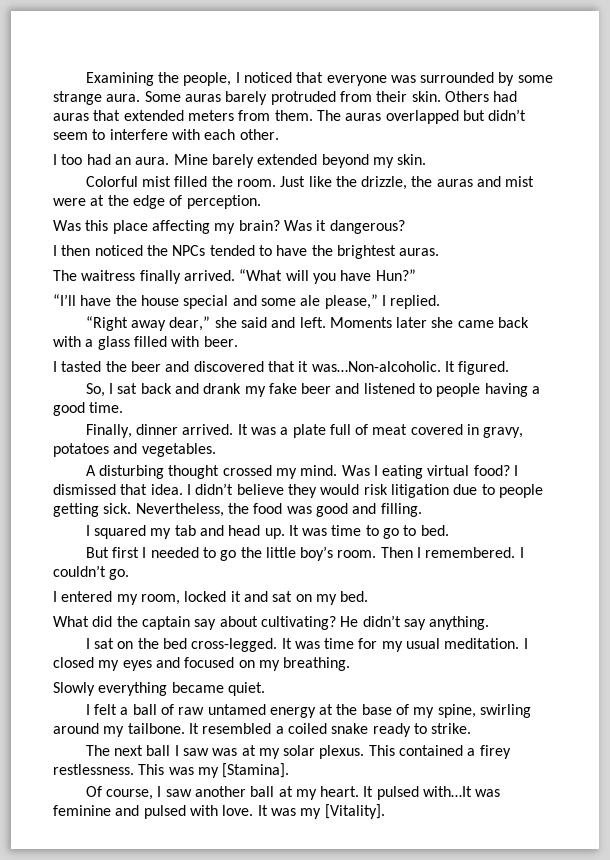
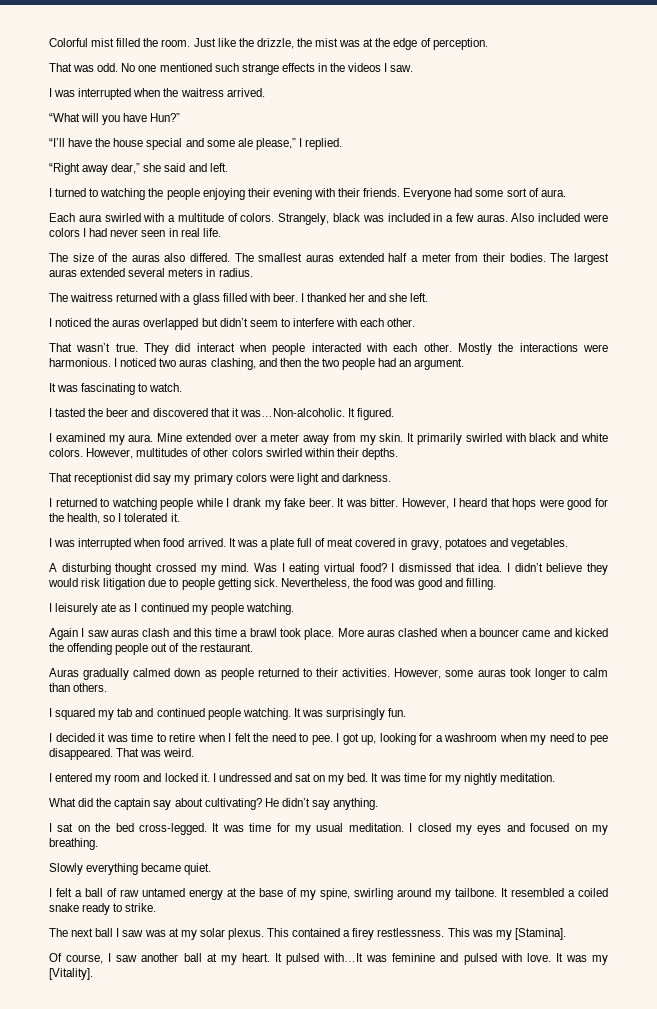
- Examining the people, I noticed that everyone was surrounded by some strange aura. Some auras barely protruded from their skin. Others had auras that extended meters from them. The auras overlapped but didn’t seem to interfere with each other.
- I too had an aura. Mine barely extended beyond my skin.
- Just like the drizzle, the auras and mist were at the edge of perception.
+ Just like the drizzle, the mist was at the edge of perception.
- Was this place affecting my brain? Was it dangerous?
- I then noticed the NPCs tended to have the brightest auras.
- The waitress finally arrived. “What will you have Hun?”
+ That was odd. No one mentioned such strange effects in the videos I saw.
+ I was interrupted when the waitress arrived.
+ “What will you have Hun?”
- “Right away dear,” she said and left. Moments later she came back with a glass filled with beer.
+ “Right away dear,” she said and left.
+ I turned to watching the people enjoying their evening with their friends. Everyone had some sort of aura.
+ Each aura swirled with a multitude of colors. Strangely, black was included in a few auras. Also included were colors I had never seen in real life.
+ The size of the auras also differed. The smallest auras extended half a meter from their bodies. The largest auras extended several meters in radius.
+ The waitress returned with a glass filled with beer. I thanked her and she left.
+ I noticed the auras overlapped but didn’t seem to interfere with each other.
+ That wasn’t true. They did interact when people interacted with each other. Mostly the interactions were harmonious. I noticed two auras clashing, and then the two people had an argument.
+ It was fascinating to watch.
- So, I sat back and drank my fake beer and listened to people having a good time.
- Finally, dinner arrived.
+ I examined my aura. Mine extended over a meter away from my skin. It primarily swirled with black and white colors. However, multitudes of other colors swirled within their depths.
+ That receptionist did say my primary colors were light and darkness.
+ I returned to watching people while I drank my fake beer. It was bitter. However, I heard that hops were good for the health, so I tolerated it.
+ I was interrupted when food arrived.
+ I leisurely ate as I continued my people watching.
+ Again I saw auras clash and this time a brawl took place. More auras clashed when a bouncer came and kicked the offending people out of the restaurant.
+ Auras gradually calmed down as people returned to their activities. However, some auras took longer to calm than others.
- I squared my tab and head up. It was time to go to bed.
- But first I needed to go the little boy’s room. Then I remembered. I couldn’t go.
- I entered my room, locked it and sat on my bed.
+ I squared my tab and continued people watching. It was surprisingly fun.
+ I decided it was time to retire when I felt the need to pee. I got up, looking for a washroom when my need to pee disappeared. That was weird.
+ I entered my room and locked it. I undressed and sat on my bed. It was time for my nightly meditation.

